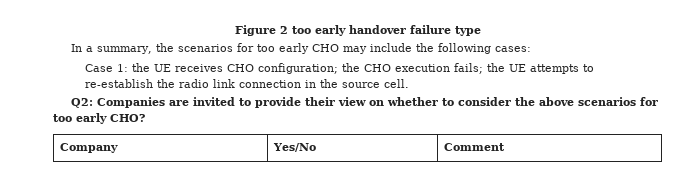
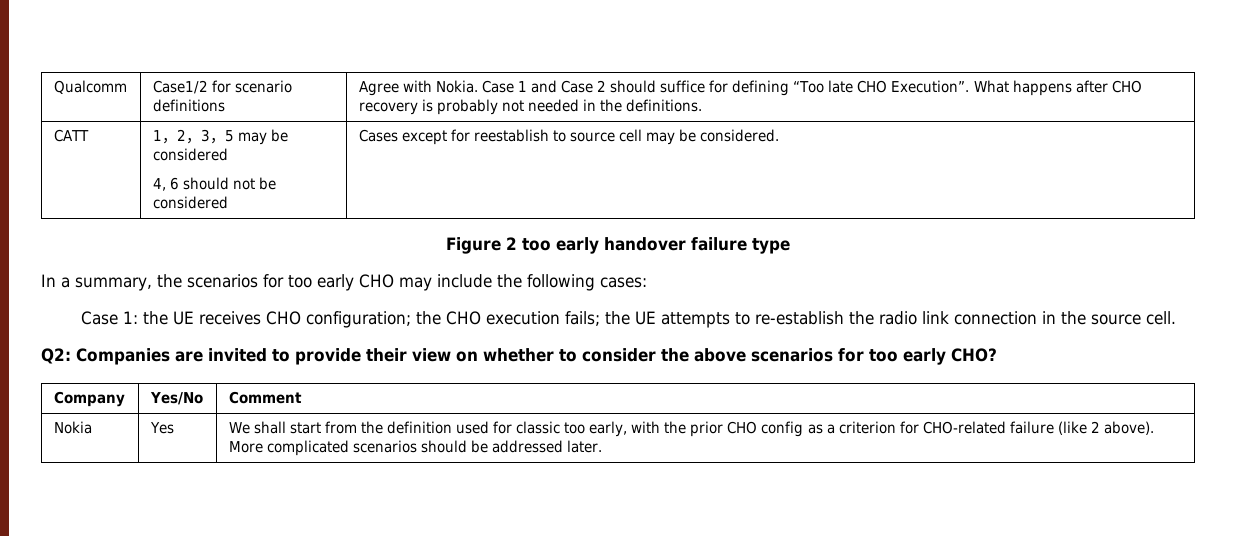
+ Qualcomm | Case1/2 for scenario definitions | Agree with Nokia. Case 1 and Case 2 should suffice for defining “Too late CHO Execution”. What happens after CHO recovery is probably not needed in the definitions.
+ CATT | 1，2，3，5 may be considered
+ 4, 6 should not be considered | Cases except for reestablish to source cell may be considered.
+ Nokia | Yes | We shall start from the definition used for classic too early, with the prior CHO config as a criterion for CHO-related failure (like 2 above). More complicated scenarios should be addressed later.

